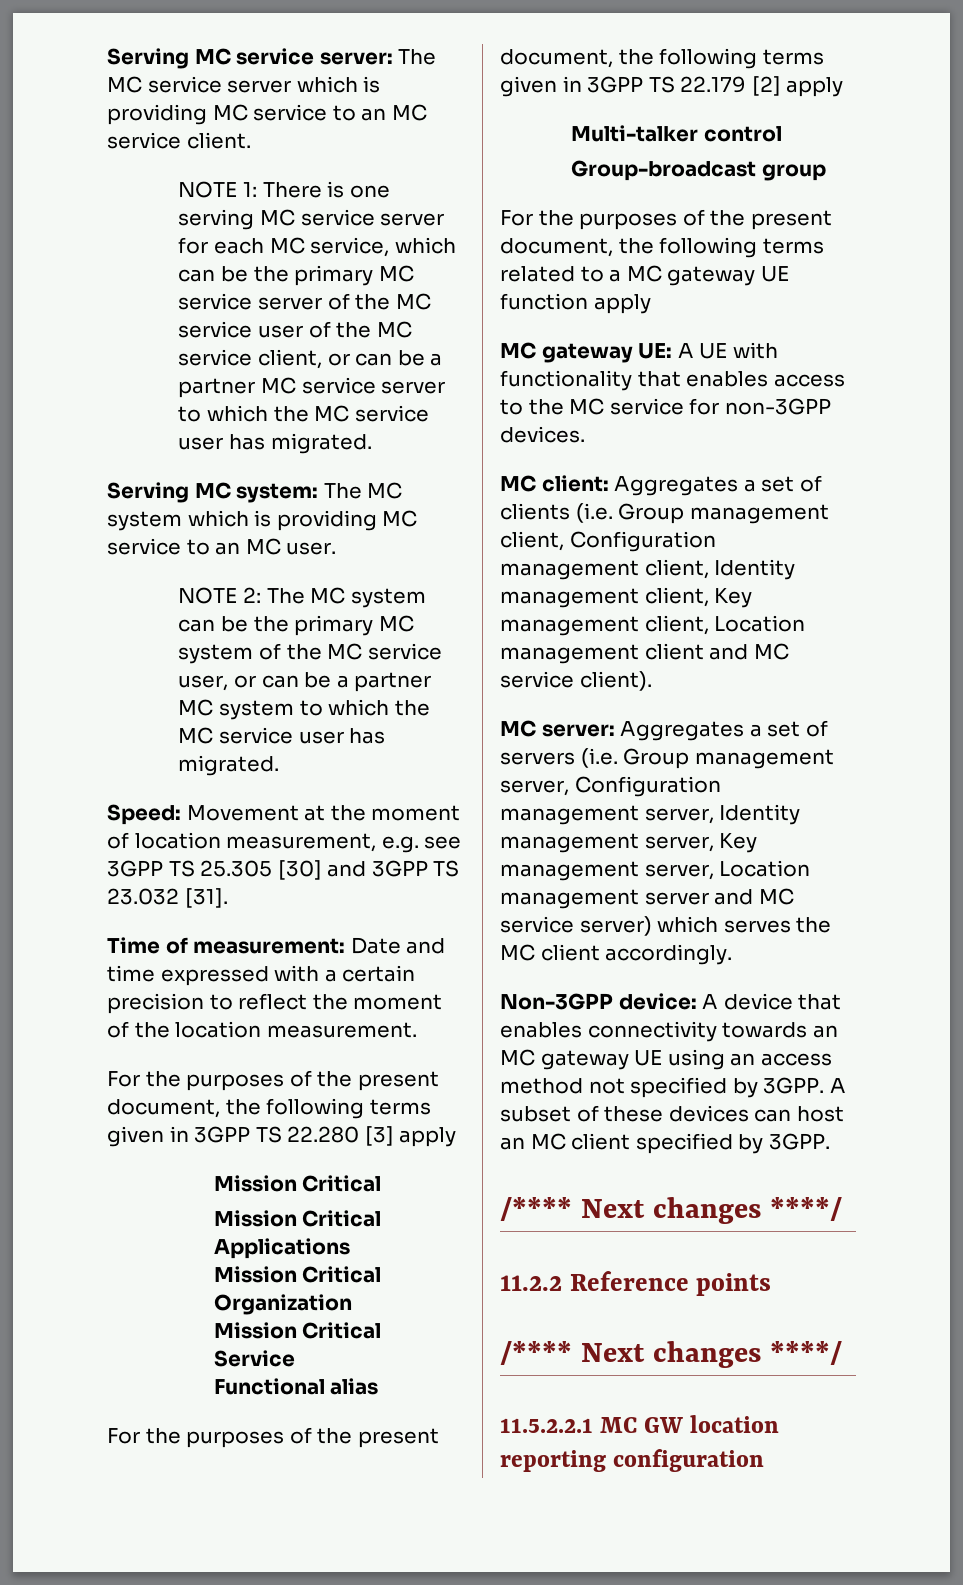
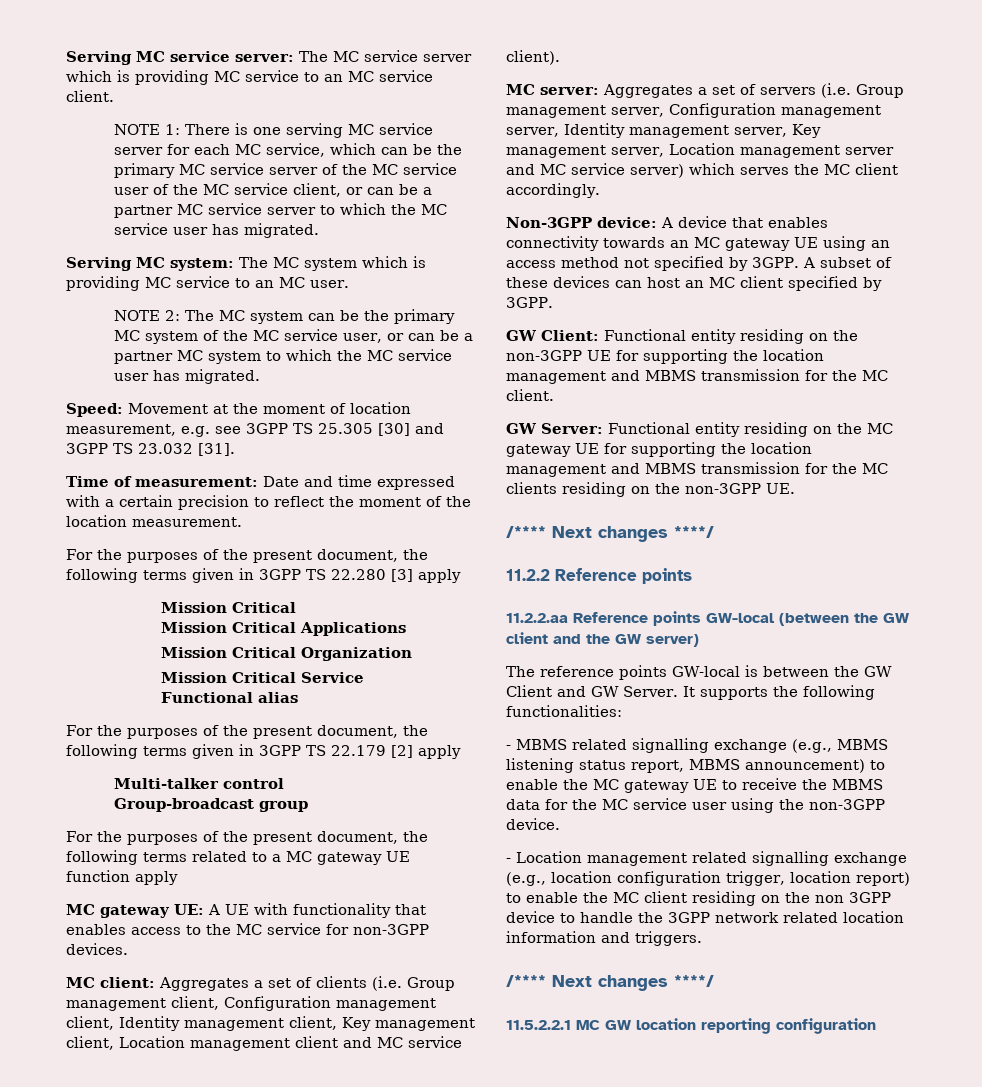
+ GW Client: Functional entity residing on the non-3GPP UE for supporting the location management and MBMS transmission for the MC client.
+ GW Server: Functional entity residing on the MC gateway UE for supporting the location management and MBMS transmission for the MC clients residing on the non-3GPP UE.
+ 11.2.2.aa Reference points GW-local (between the GW client and the GW server)
+ The reference points GW-local is between the GW Client and GW Server. It supports the following functionalities:
+ - MBMS related signalling exchange (e.g., MBMS listening status report, MBMS announcement) to enable the MC gateway UE to receive the MBMS data for the MC service user using the non-3GPP device.
+ - Location management related signalling exchange (e.g., location configuration trigger, location report) to enable the MC client residing on the non 3GPP device to handle the 3GPP network related location information and triggers.

